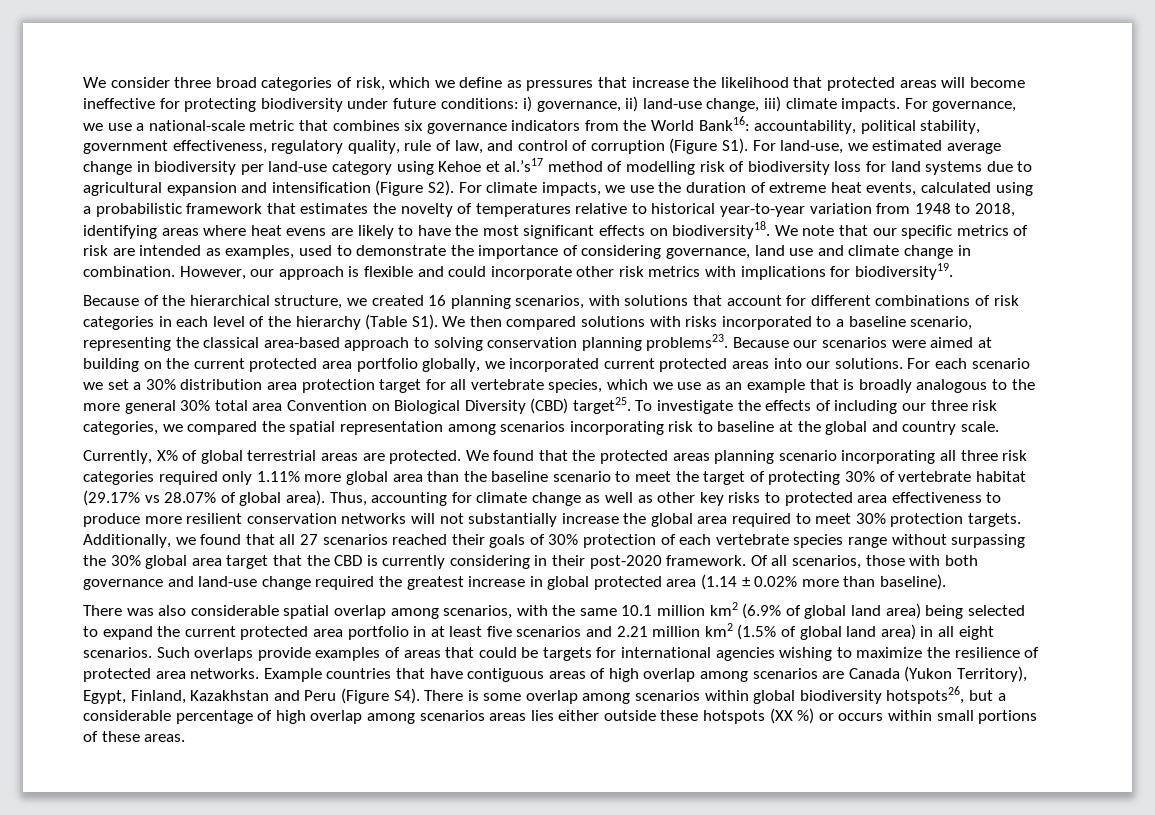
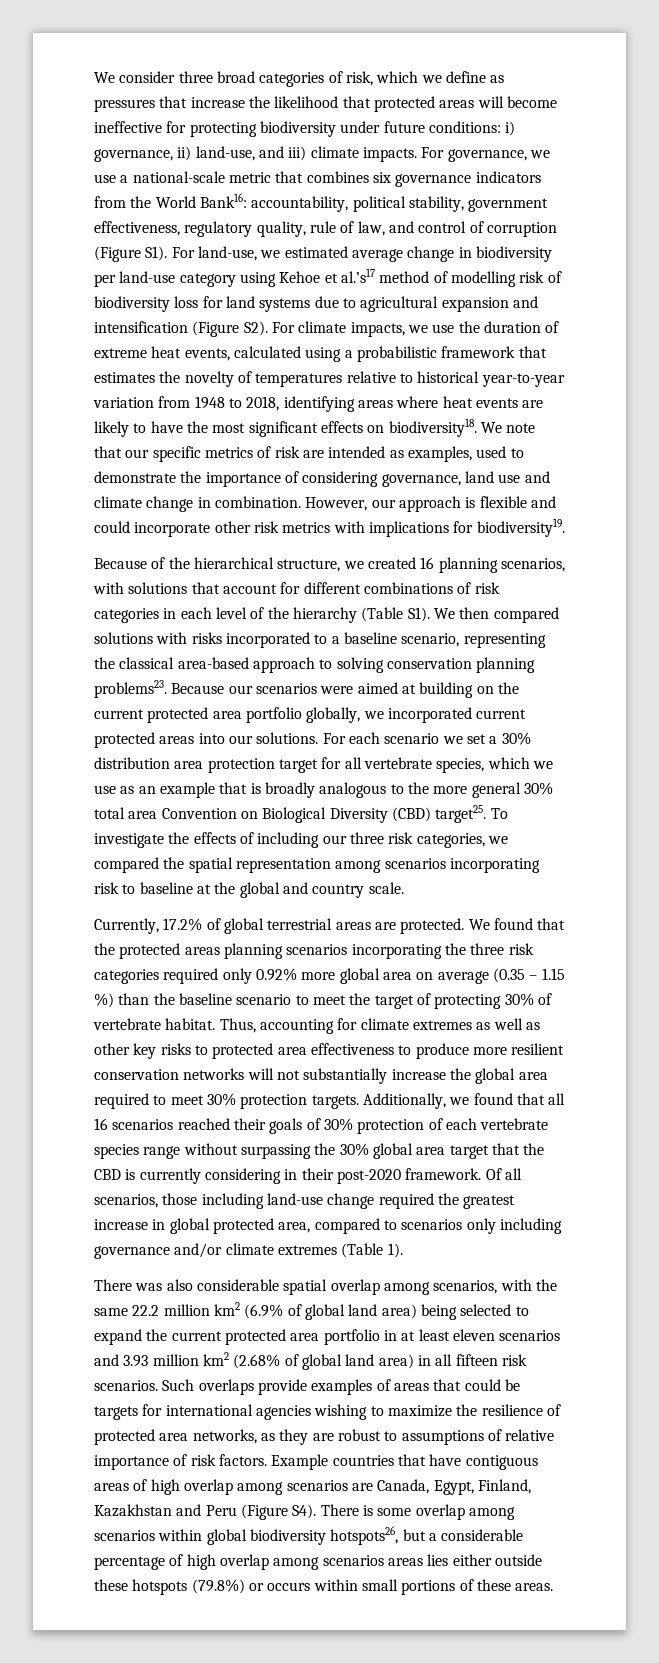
- We consider three broad categories of risk, which we define as pressures that increase the likelihood that protected areas will become ineffective for protecting biodiversity under future conditions: i) governance, ii) land-use change, iii) climate impacts.
+ We consider three broad categories of risk, which we define as pressures that increase the likelihood that protected areas will become ineffective for protecting biodiversity under future conditions: i) governance, ii) land-use, and iii) climate impacts.
- accountability, political stability, government effectiveness, regulatory quality, rule of law, and control of corruption (Figure S1). For land-use, we estimated average change in biodiversity per land-use category using Kehoe et al.’s17 method of modelling risk of biodiversity loss for land systems due to agricultural expansion and intensification (Figure S2). For climate impacts, we use the duration of extreme heat events, calculated using a probabilistic framework that estimates the novelty of temperatures relative to historical year-to-year variation from 1948 to 2018, identifying areas where heat evens are likely to have the most significant effects on biodiversity18.
+ accountability, political stability, government effectiveness, regulatory quality, rule of law, and control of corruption (Figure S1). For land-use, we estimated average change in biodiversity per land-use category using Kehoe et al.’s17 method of modelling risk of biodiversity loss for land systems due to agricultural expansion and intensification (Figure S2). For climate impacts, we use the duration of extreme heat events, calculated using a probabilistic framework that estimates the novelty of temperatures relative to historical year-to-year variation from 1948 to 2018, identifying areas where heat events are likely to have the most significant effects on biodiversity18.
- Currently, X% of global terrestrial areas are protected.
+ Currently, 17.2% of global terrestrial areas are protected.
- We found that the protected areas planning scenario incorporating all three risk categories required only 1.11% more global area than the baseline scenario to meet the target of protecting 30% of vertebrate habitat (29.17% vs 28.07% of global area).
+ We found that the protected areas planning scenarios incorporating the three risk categories required only 0.92% more global area on average (0.35 – 1.15 %) than the baseline scenario to meet the target of protecting 30% of vertebrate habitat.
- Thus, accounting for climate change as well as other key risks to protected area effectiveness to produce more resilient conservation networks will not substantially increase the global area required to meet 30% protection targets.
+ Thus, accounting for climate extremes as well as other key risks to protected area effectiveness to produce more resilient conservation networks will not substantially increase the global area required to meet 30% protection targets.
- Additionally, we found that all 27 scenarios reached their goals of 30% protection of each vertebrate species range without surpassing the 30% global area target that the CBD is currently considering in their post-2020 framework.
+ Additionally, we found that all 16 scenarios reached their goals of 30% protection of each vertebrate species range without surpassing the 30% global area target that the CBD is currently considering in their post-2020 framework.
- Of all scenarios, those with both governance and land-use change required the greatest increase in global protected area (1.14 ± 0.02% more than baseline).
+ Of all scenarios, those including land-use change required the greatest increase in global protected area, compared to scenarios only including governance and/or climate extremes (Table 1).
- There was also considerable spatial overlap among scenarios, with the same 10.1 million km2 (6.9% of global land area) being selected to expand the current protected area portfolio in at least five scenarios and 2.21 million km2 (1.5% of global land area) in all eight scenarios.
+ There was also considerable spatial overlap among scenarios, with the same 22.2 million km2 (6.9% of global land area) being selected to expand the current protected area portfolio in at least eleven scenarios and 3.93 million km2 (2.68% of global land area) in all fifteen risk scenarios.
- Such overlaps provide examples of areas that could be targets for international agencies wishing to maximize the resilience of protected area networks.
+ Such overlaps provide examples of areas that could be targets for international agencies wishing to maximize the resilience of protected area networks, as they are robust to assumptions of relative importance of risk factors.
- Example countries that have contiguous areas of high overlap among scenarios are Canada (Yukon Territory), Egypt, Finland, Kazakhstan and Peru (Figure S4). There is some overlap among scenarios within global biodiversity hotspots26, but a considerable percentage of high overlap among scenarios areas lies either outside these hotspots (XX %) or occurs within small portions of these areas.
+ Example countries that have contiguous areas of high overlap among scenarios are Canada, Egypt, Finland, Kazakhstan and Peru (Figure S4). There is some overlap among scenarios within global biodiversity hotspots26, but a considerable percentage of high overlap among scenarios areas lies either outside these hotspots (79.8%) or occurs within small portions of these areas.

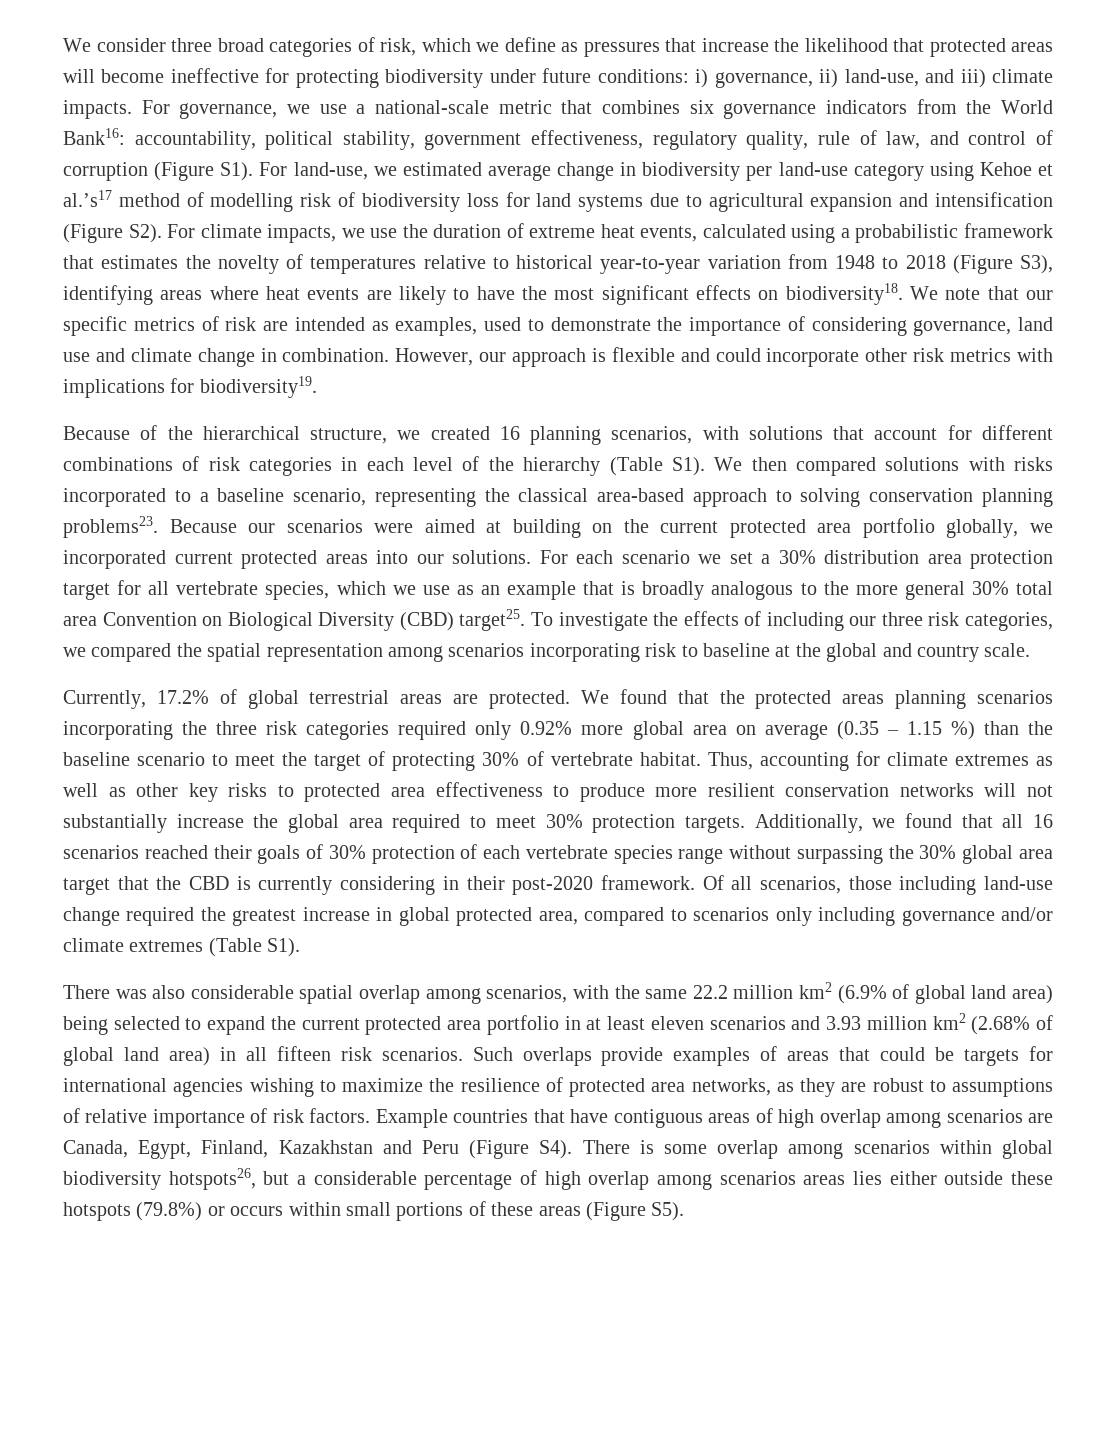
- accountability, political stability, government effectiveness, regulatory quality, rule of law, and control of corruption (Figure S1). For land-use, we estimated average change in biodiversity per land-use category using Kehoe et al.’s17 method of modelling risk of biodiversity loss for land systems due to agricultural expansion and intensification (Figure S2). For climate impacts, we use the duration of extreme heat events, calculated using a probabilistic framework that estimates the novelty of temperatures relative to historical year-to-year variation from 1948 to 2018, identifying areas where heat events are likely to have the most significant effects on biodiversity18.
+ accountability, political stability, government effectiveness, regulatory quality, rule of law, and control of corruption (Figure S1). For land-use, we estimated average change in biodiversity per land-use category using Kehoe et al.’s17 method of modelling risk of biodiversity loss for land systems due to agricultural expansion and intensification (Figure S2). For climate impacts, we use the duration of extreme heat events, calculated using a probabilistic framework that estimates the novelty of temperatures relative to historical year-to-year variation from 1948 to 2018 (Figure S3), identifying areas where heat events are likely to have the most significant effects on biodiversity18.
- Of all scenarios, those including land-use change required the greatest increase in global protected area, compared to scenarios only including governance and/or climate extremes (Table 1).
+ Of all scenarios, those including land-use change required the greatest increase in global protected area, compared to scenarios only including governance and/or climate extremes (Table S1).
- Example countries that have contiguous areas of high overlap among scenarios are Canada, Egypt, Finland, Kazakhstan and Peru (Figure S4). There is some overlap among scenarios within global biodiversity hotspots26, but a considerable percentage of high overlap among scenarios areas lies either outside these hotspots (79.8%) or occurs within small portions of these areas.
+ Example countries that have contiguous areas of high overlap among scenarios are Canada, Egypt, Finland, Kazakhstan and Peru (Figure S4). There is some overlap among scenarios within global biodiversity hotspots26, but a considerable percentage of high overlap among scenarios areas lies either outside these hotspots (79.8%) or occurs within small portions of these areas (Figure S5).

